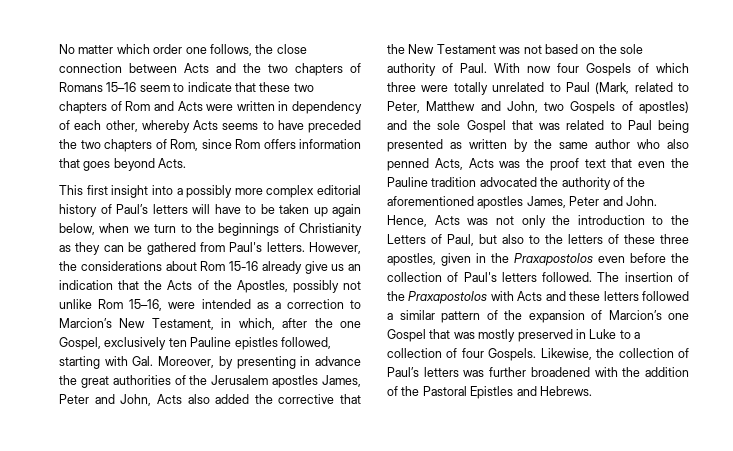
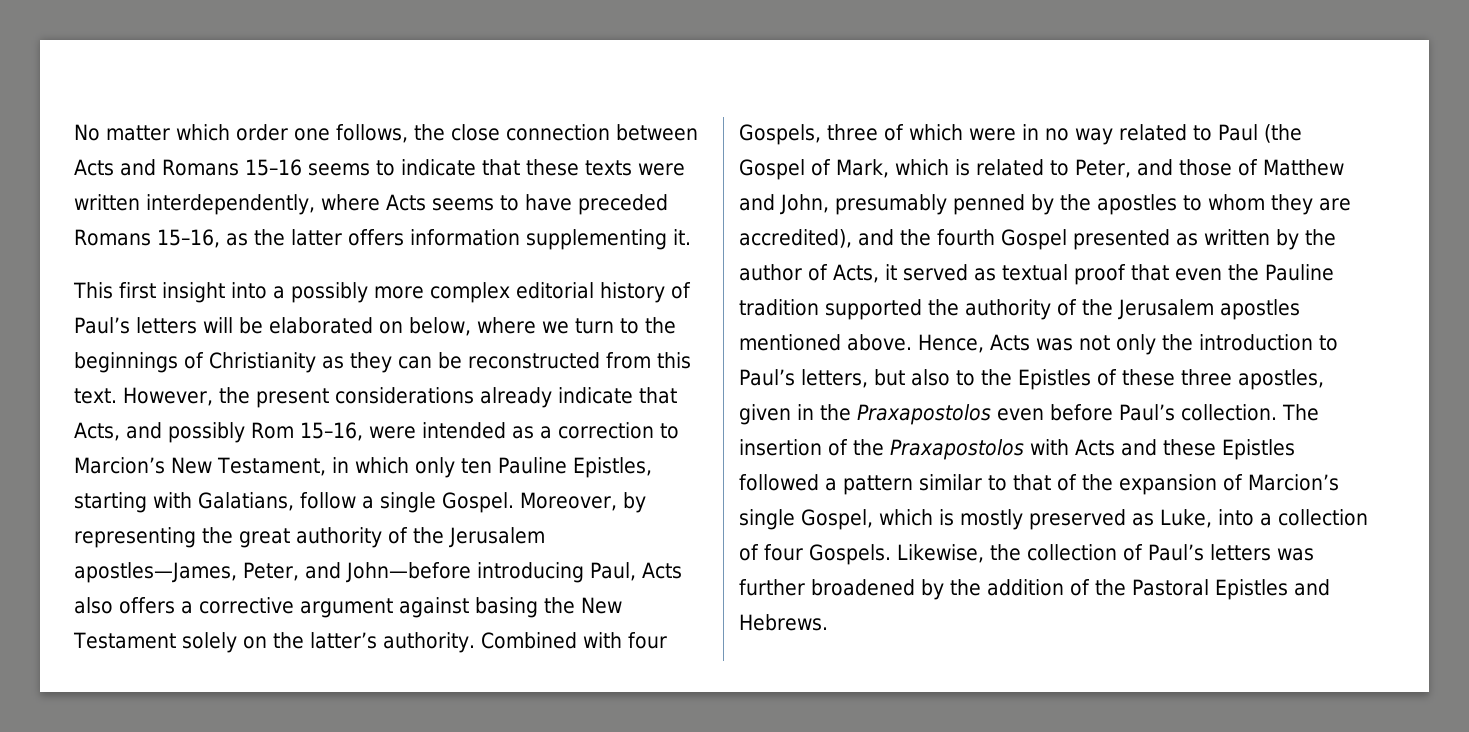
- No matter which order one follows, the close connection between Acts and the two chapters of Romans 15–16 seem to indicate that these two chapters of Rom and Acts were written in dependency of each other, whereby Acts seems to have preceded the two chapters of Rom, since Rom offers information that goes beyond Acts.
+ No matter which order one follows, the close connection between Acts and Romans 15–16 seems to indicate that these texts were written interdependently, where Acts seems to have preceded Romans 15–16, as the latter offers information supplementing it.
- This first insight into a possibly more complex editorial history of Paul’s letters will have to be taken up again below, when we turn to the beginnings of Christianity as they can be gathered from Paul's letters. However, the considerations about Rom 15-16 already give us an indication that the Acts of the Apostles, possibly not unlike Rom 15–16, were intended as a correction to Marcion’s New Testament, in which, after the one Gospel, exclusively ten Pauline epistles followed, starting with Gal. Moreover, by presenting in advance the great authorities of the Jerusalem apostles James, Peter and John, Acts also added the corrective that the New Testament was not based on the sole authority of Paul. With now four Gospels of which three were totally unrelated to Paul (Mark, related to Peter, Matthew and John, two Gospels of apostles) and the sole Gospel that was related to Paul being presented as written by the same author who also penned Acts, Acts was the proof text that even the Pauline tradition advocated the authority of the aforementioned apostles James, Peter and John.
+ This first insight into a possibly more complex editorial history of Paul’s letters will be elaborated on below, where we turn to the beginnings of Christianity as they can be reconstructed from this text. However, the present considerations already indicate that Acts, and possibly Rom 15–16, were intended as a correction to Marcion’s New Testament, in which only ten Pauline Epistles, starting with Galatians, follow a single Gospel. Moreover, by representing the great authority of the Jerusalem apostles—James, Peter, and John—before introducing Paul, Acts also offers a corrective argument against basing the New Testament solely on the latter’s authority. Combined with four Gospels, three of which were in no way related to Paul (the Gospel of Mark, which is related to Peter, and those of Matthew and John, presumably penned by the apostles to whom they are accredited), and the fourth Gospel presented as written by the author of Acts, it served as textual proof that even the Pauline tradition supported the authority of the Jerusalem apostles mentioned above.
- Hence, Acts was not only the introduction to the Letters of Paul, but also to the letters of these three apostles, given in the Praxapostolos even before the collection of Paul's letters followed.
+ Hence, Acts was not only the introduction to Paul’s letters, but also to the Epistles of these three apostles, given in the Praxapostolos even before Paul’s collection.
- The insertion of the Praxapostolos with Acts and these letters followed a similar pattern of the expansion of Marcion’s one Gospel that was mostly preserved in Luke to a collection of four Gospels.
+ The insertion of the Praxapostolos with Acts and these Epistles followed a pattern similar to that of the expansion of Marcion’s single Gospel, which is mostly preserved as Luke, into a collection of four Gospels.
- Likewise, the collection of Paul’s letters was further broadened with the addition of the Pastoral Epistles and Hebrews.
+ Likewise, the collection of Paul’s letters was further broadened by the addition of the Pastoral Epistles and Hebrews.

